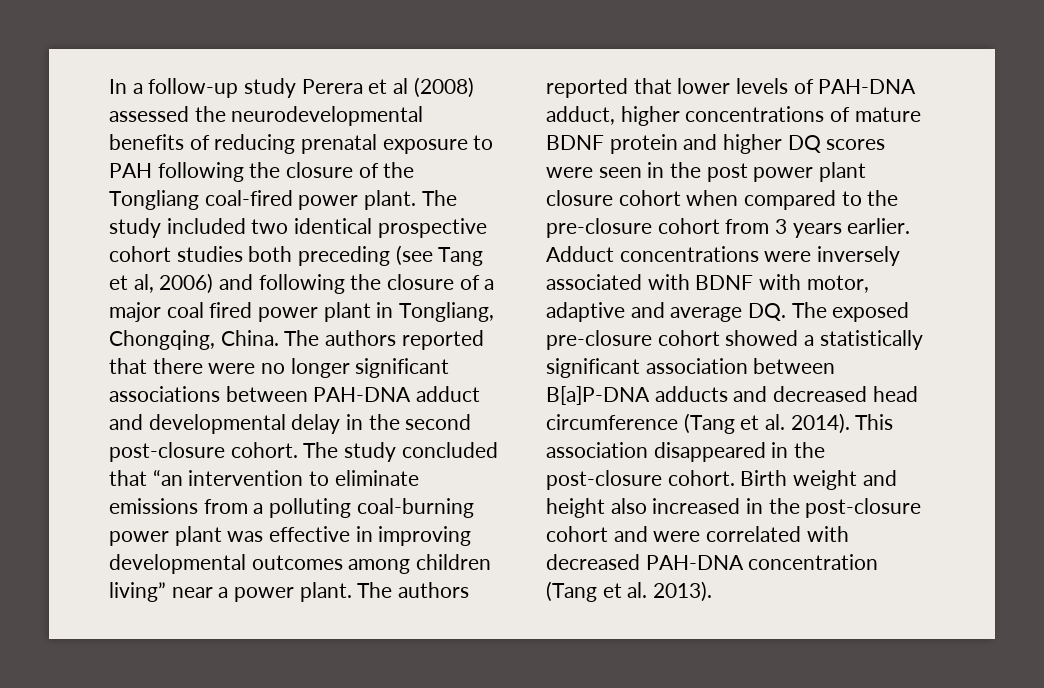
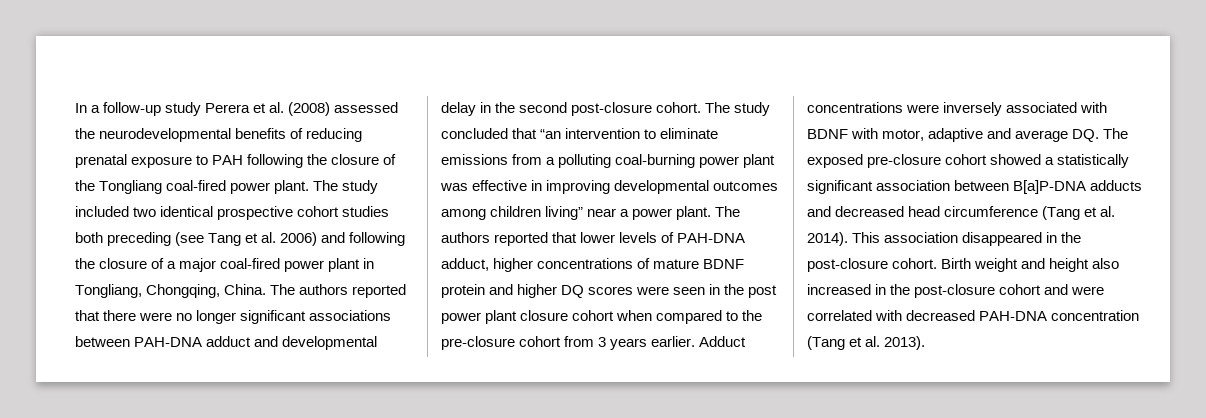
- In a follow-up study Perera et al (2008) assessed the neurodevelopmental benefits of reducing prenatal exposure to PAH following the closure of the Tongliang coal-fired power plant.
+ In a follow-up study Perera et al. (2008) assessed the neurodevelopmental benefits of reducing prenatal exposure to PAH following the closure of the Tongliang coal-fired power plant.
- The study included two identical prospective cohort studies both preceding (see Tang et al, 2006) and following the closure of a major coal fired power plant in Tongliang, Chongqing, China.
+ The study included two identical prospective cohort studies both preceding (see Tang et al. 2006) and following the closure of a major coal-fired power plant in Tongliang, Chongqing, China.

